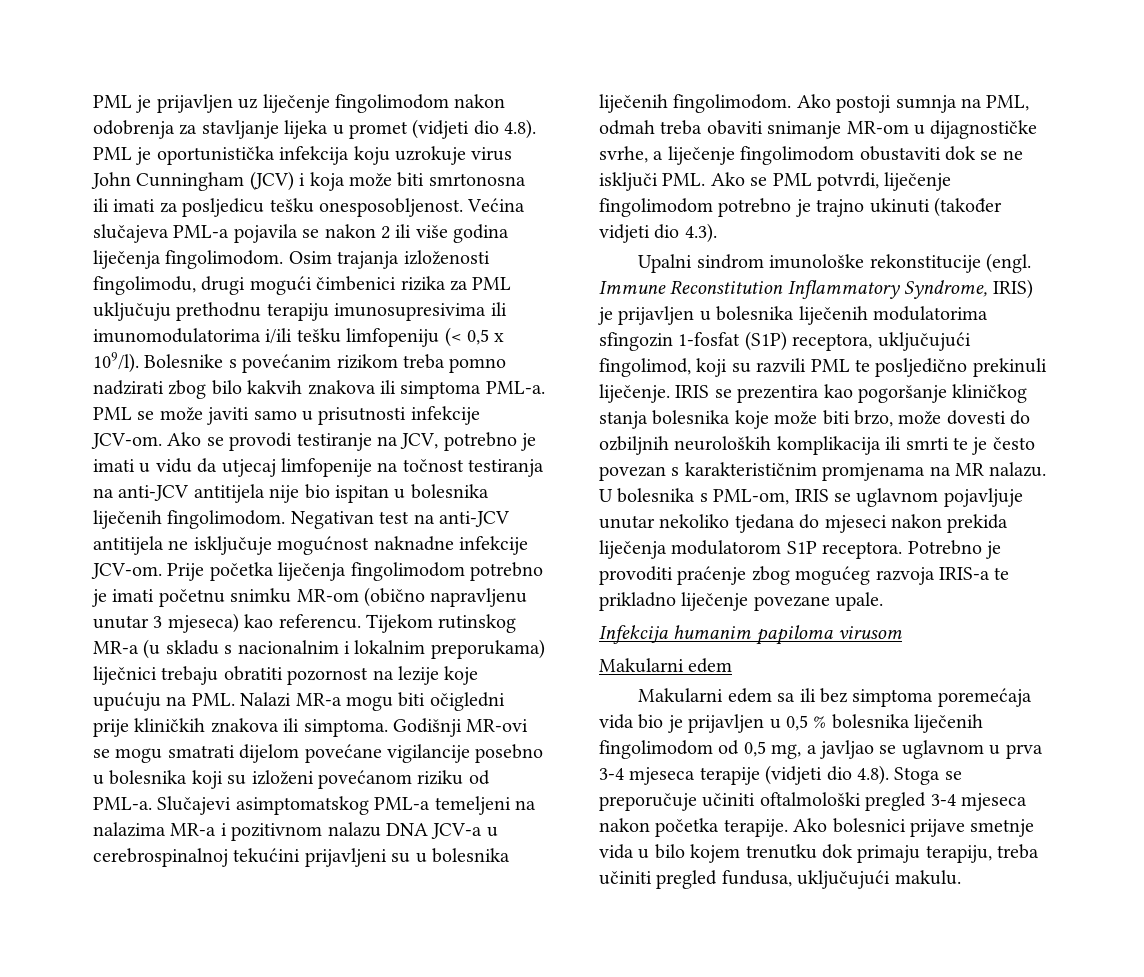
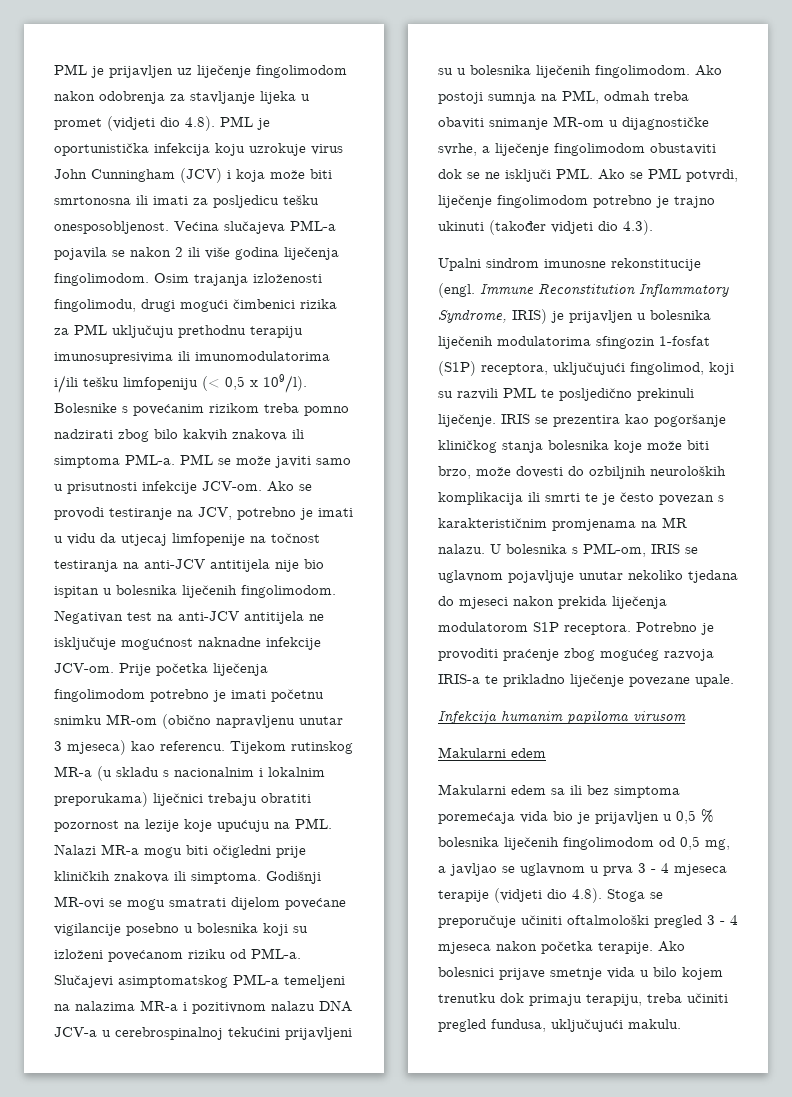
- Upalni sindrom imunološke rekonstitucije (engl.
+ Upalni sindrom imunosne rekonstitucije (engl.
- Makularni edem sa ili bez simptoma poremećaja vida bio je prijavljen u 0,5 % bolesnika liječenih fingolimodom od 0,5 mg, a javljao se uglavnom u prva 3-4 mjeseca terapije (vidjeti dio 4.8). Stoga se preporučuje učiniti oftalmološki pregled 3-4 mjeseca nakon početka terapije.
+ Makularni edem sa ili bez simptoma poremećaja vida bio je prijavljen u 0,5 % bolesnika liječenih fingolimodom od 0,5 mg, a javljao se uglavnom u prva 3 - 4 mjeseca terapije (vidjeti dio 4.8). Stoga se preporučuje učiniti oftalmološki pregled 3 - 4 mjeseca nakon početka terapije.

